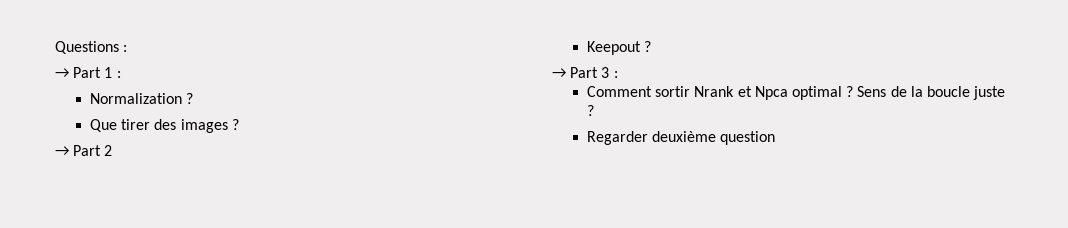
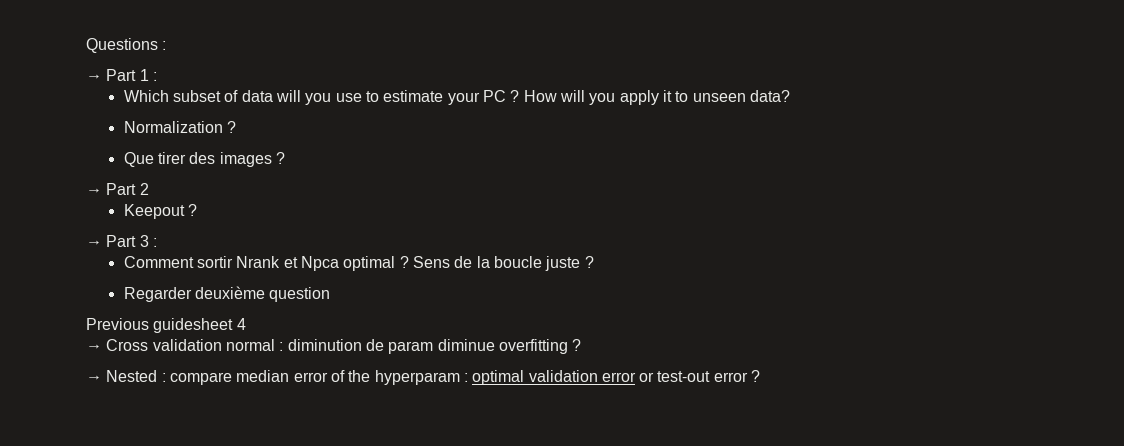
+ Which subset of data will you use to estimate your PC ? How will you apply it to unseen data?
+ Previous guidesheet 4
+ → Cross validation normal : diminution de param diminue overfitting ?
+ → Nested : compare median error of the hyperparam : optimal validation error or test-out error ?

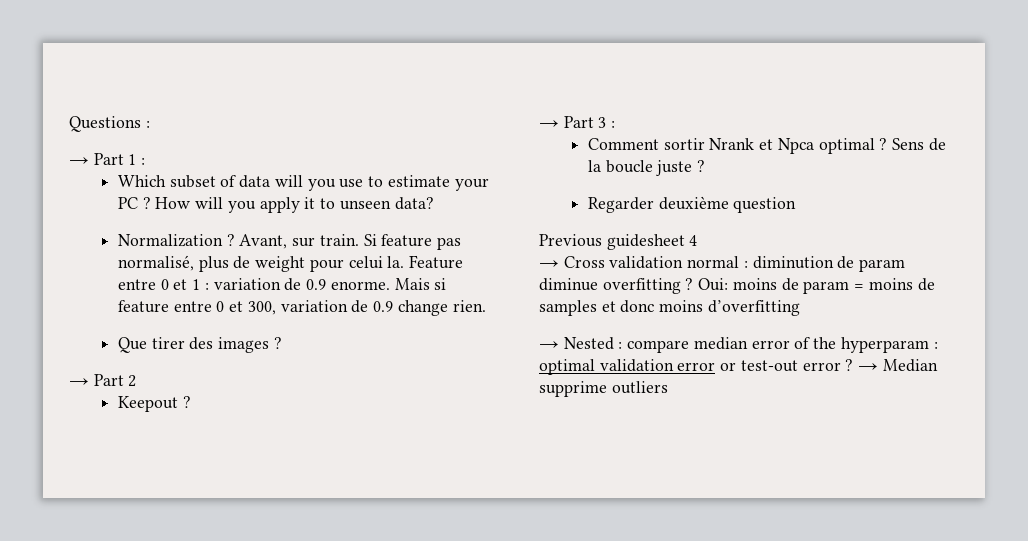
+ Avant, sur train. Si feature pas normalisé, plus de weight pour celui la. Feature entre 0 et 1 : variation de 0.9 enorme. Mais si feature entre 0 et 300, variation de 0.9 change rien.
+ Oui: moins de param = moins de samples et donc moins d’overfitting
+ → Median supprime outliers

